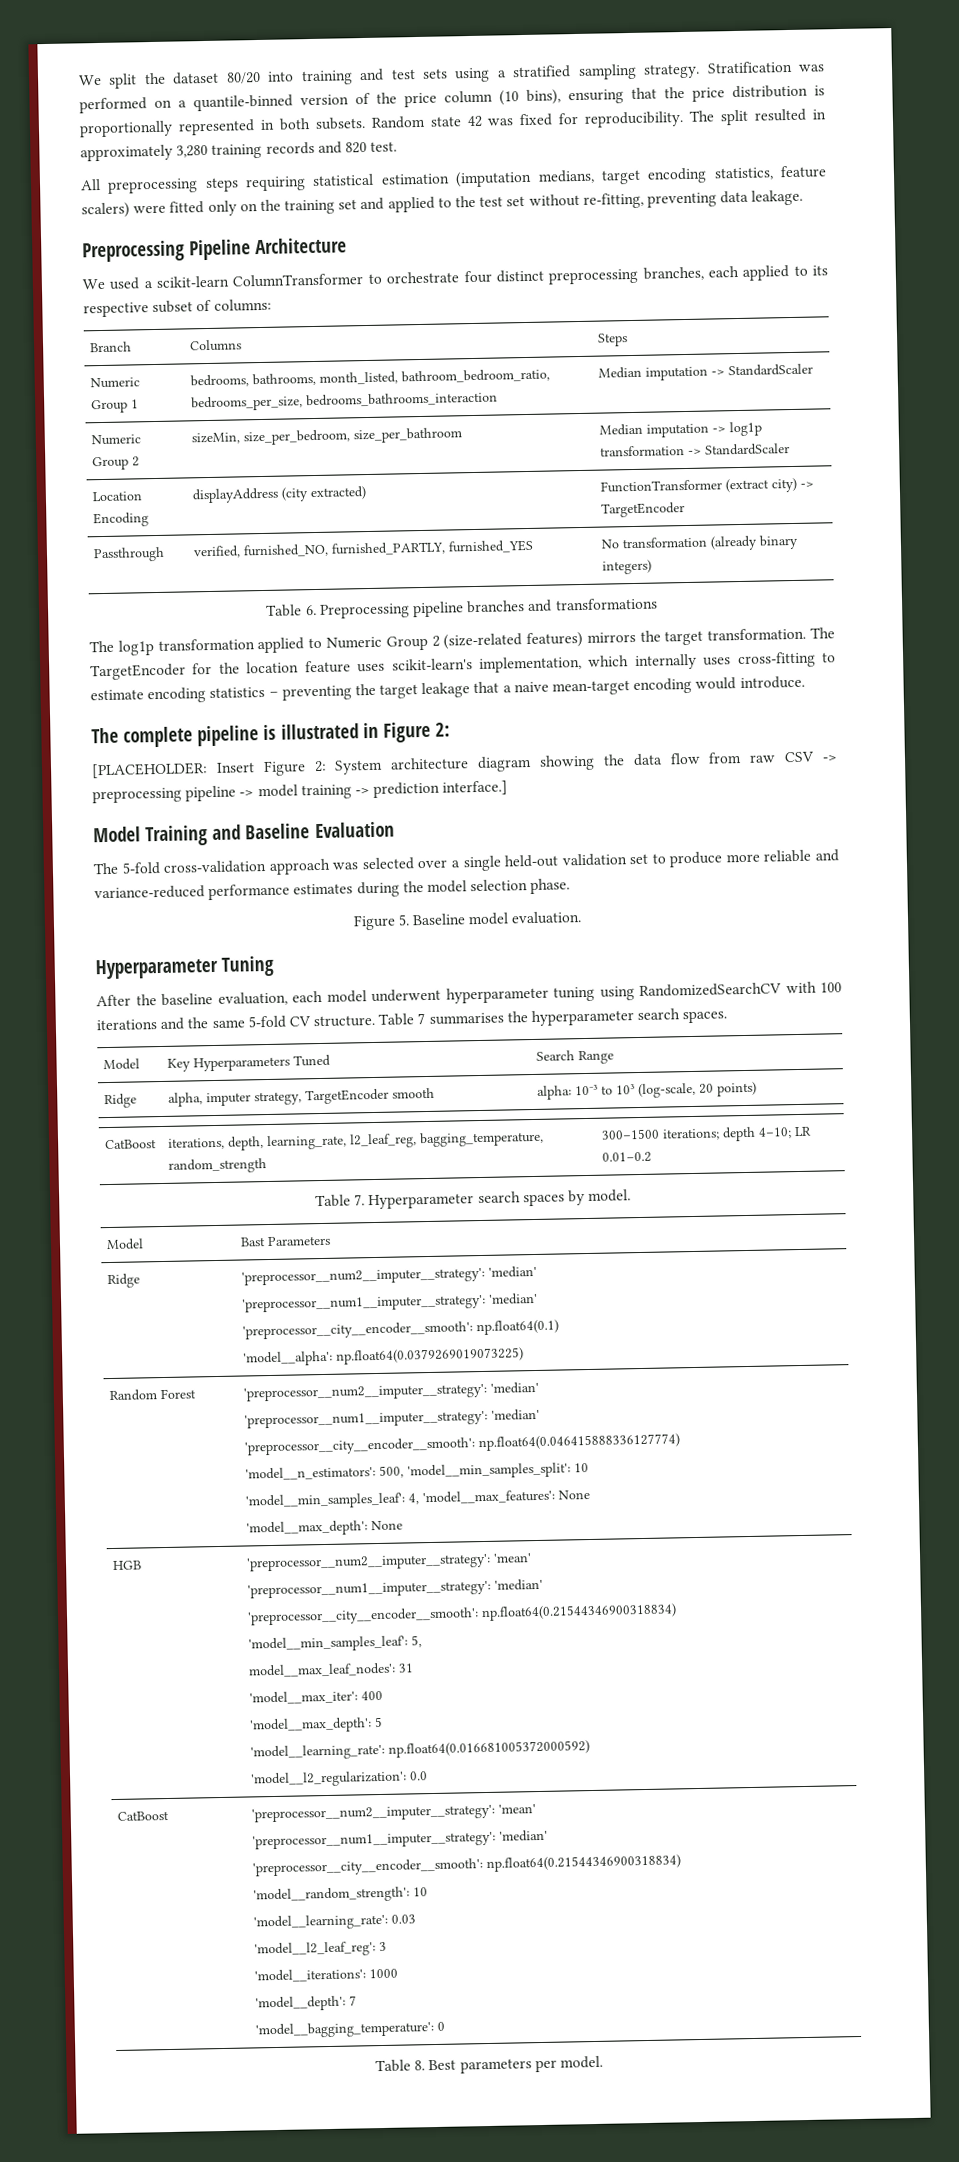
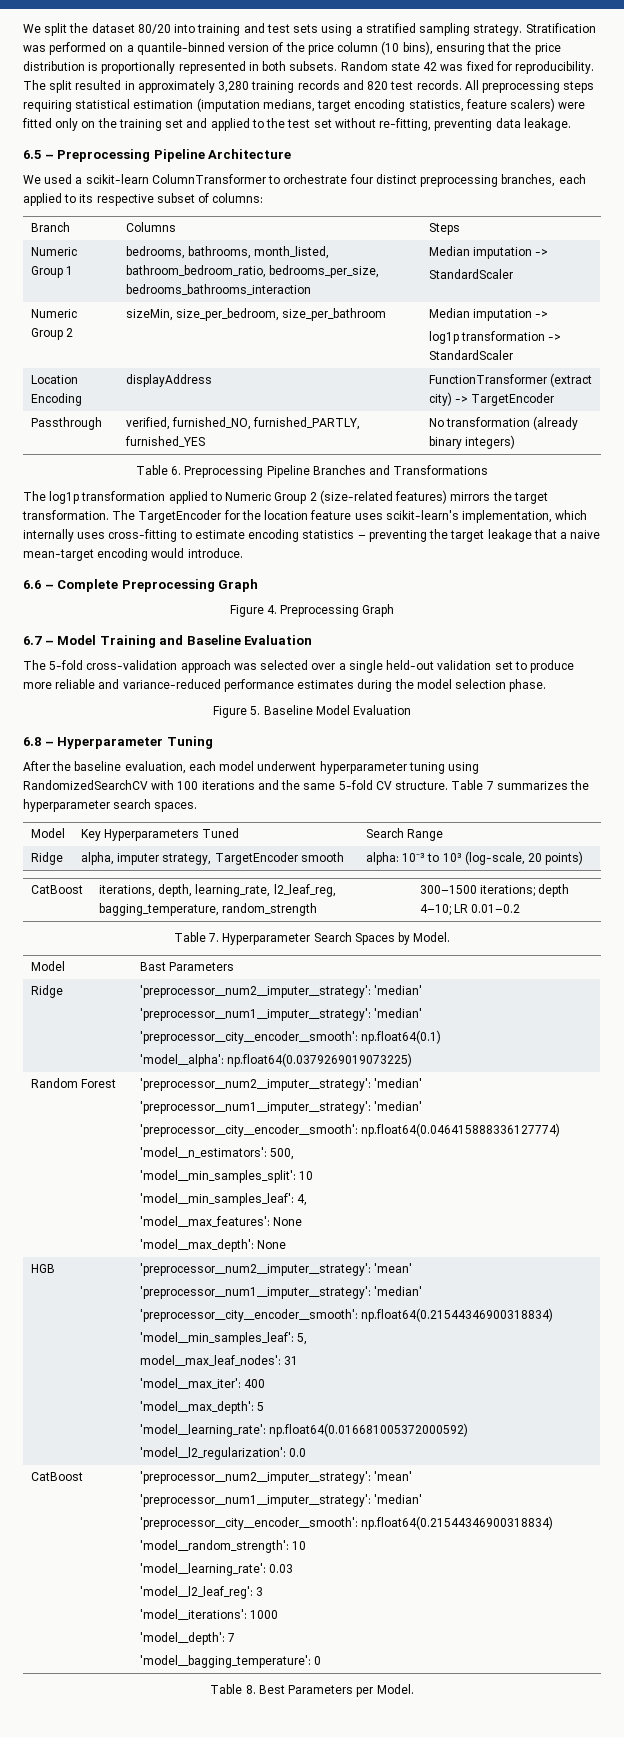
- The split resulted in approximately 3,280 training records and 820 test.
- All preprocessing steps requiring statistical estimation (imputation medians, target encoding statistics, feature scalers) were fitted only on the training set and applied to the test set without re-fitting, preventing data leakage.
+ The split resulted in approximately 3,280 training records and 820 test records. All preprocessing steps requiring statistical estimation (imputation medians, target encoding statistics, feature scalers) were fitted only on the training set and applied to the test set without re-fitting, preventing data leakage.
- Preprocessing Pipeline Architecture
+ 6.5 – Preprocessing Pipeline Architecture
- Numeric Group 1 | bedrooms, bathrooms, month_listed, bathroom_bedroom_ratio, bedrooms_per_size, bedrooms_bathrooms_interaction | Median imputation -> StandardScaler
+ Numeric Group 1 | bedrooms, bathrooms, month_listed, bathroom_bedroom_ratio, bedrooms_per_size, bedrooms_bathrooms_interaction | Median imputation ->
+ StandardScaler
- Numeric Group 2 | sizeMin, size_per_bedroom, size_per_bathroom | Median imputation -> log1p transformation -> StandardScaler
+ Numeric Group 2 | sizeMin, size_per_bedroom, size_per_bathroom | Median imputation ->
+ log1p transformation -> StandardScaler
- Location Encoding | displayAddress (city extracted) | FunctionTransformer (extract city) -> TargetEncoder
+ Location Encoding | displayAddress | FunctionTransformer (extract city) -> TargetEncoder
- Table 6. Preprocessing pipeline branches and transformations
+ Table 6. Preprocessing Pipeline Branches and Transformations
- The complete pipeline is illustrated in Figure 2:
- [PLACEHOLDER: Insert Figure 2: System architecture diagram showing the data flow from raw CSV -> preprocessing pipeline -> model training -> prediction interface.]
- Model Training and Baseline Evaluation
+ 6.6 – Complete Preprocessing Graph
+ Figure 4. Preprocessing Graph
+ 6.7 – Model Training and Baseline Evaluation
- Figure 5. Baseline model evaluation.
- Hyperparameter Tuning
+ Figure 5. Baseline Model Evaluation
+ 6.8 – Hyperparameter Tuning
- Table 7 summarises the hyperparameter search spaces.
+ Table 7 summarizes the hyperparameter search spaces.
- Table 7. Hyperparameter search spaces by model.
+ Table 7. Hyperparameter Search Spaces by Model.
  Random Forest | 'preprocessor__num2__imputer__strategy': 'median'
  'preprocessor__num1__imputer__strategy': 'median'
  'preprocessor__city__encoder__smooth': np.float64(0.046415888336127774)
- 'model__n_estimators': 500, 'model__min_samples_split': 10
- 'model__min_samples_leaf': 4, 'model__max_features': None
+ 'model__n_estimators': 500,
+ 'model__min_samples_split': 10
+ 'model__min_samples_leaf': 4,
+ 'model__max_features': None
- Table 8. Best parameters per model.
+ Table 8. Best Parameters per Model.

